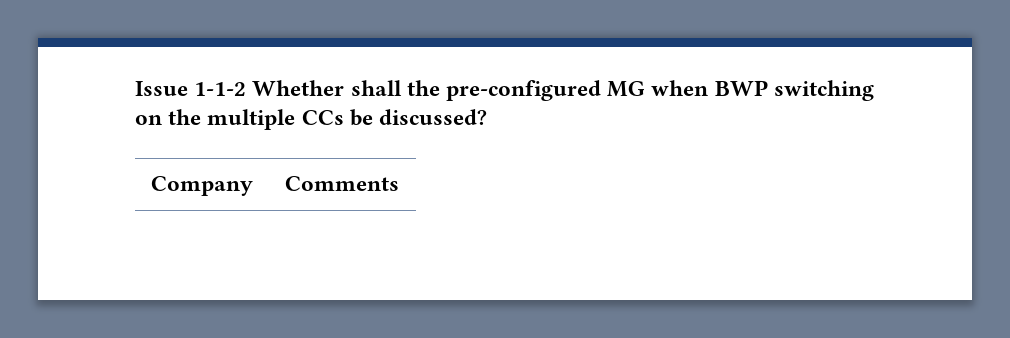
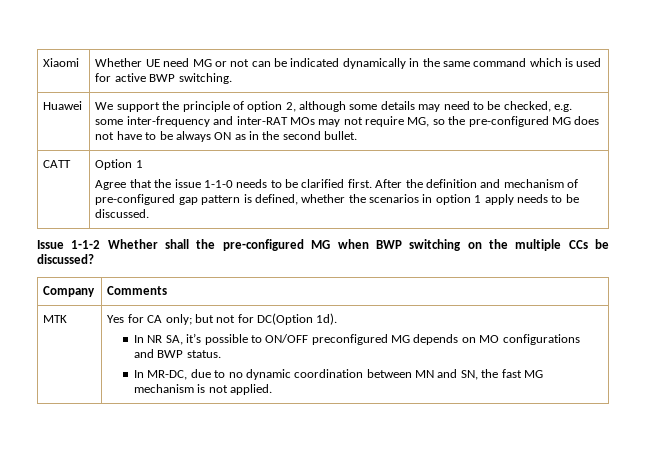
+ Xiaomi | Whether UE need MG or not can be indicated dynamically in the same command which is used for active BWP switching.
+ Huawei | We support the principle of option 2, although some details may need to be checked, e.g. some inter-frequency and inter-RAT MOs may not require MG, so the pre-configured MG does not have to be always ON as in the second bullet.
+ CATT | Option 1
+ Agree that the issue 1-1-0 needs to be clarified first. After the definition and mechanism of pre-configured gap pattern is defined, whether the scenarios in option 1 apply needs to be discussed.
+ MTK | Yes for CA only; but not for DC(Option 1d).
+ In NR SA, it’s possible to ON/OFF preconfigured MG depends on MO configurations and BWP status.
+ In MR-DC, due to no dynamic coordination between MN and SN, the fast MG mechanism is not applied.

